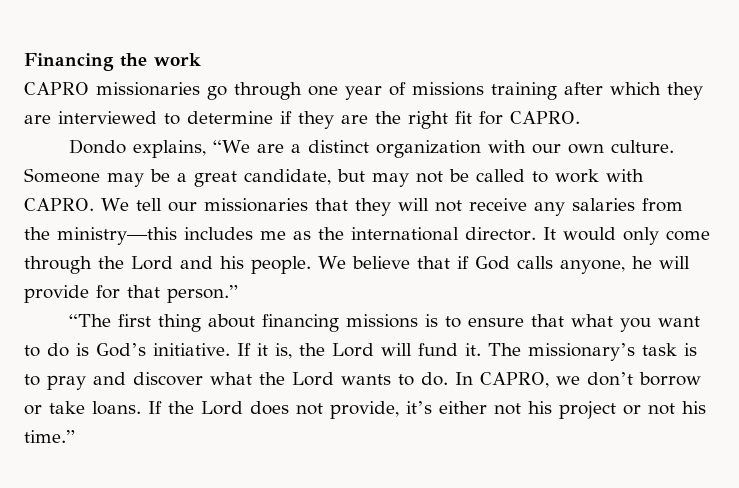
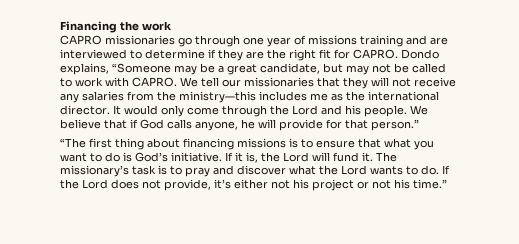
- CAPRO missionaries go through one year of missions training after which they are interviewed to determine if they are the right fit for CAPRO.
- Dondo explains, “We are a distinct organization with our own culture. Someone may be a great candidate, but may not be called to work with CAPRO.
+ CAPRO missionaries go through one year of missions training and are interviewed to determine if they are the right fit for CAPRO. Dondo explains, “Someone may be a great candidate, but may not be called to work with CAPRO.
- In CAPRO, we don’t borrow or take loans.

